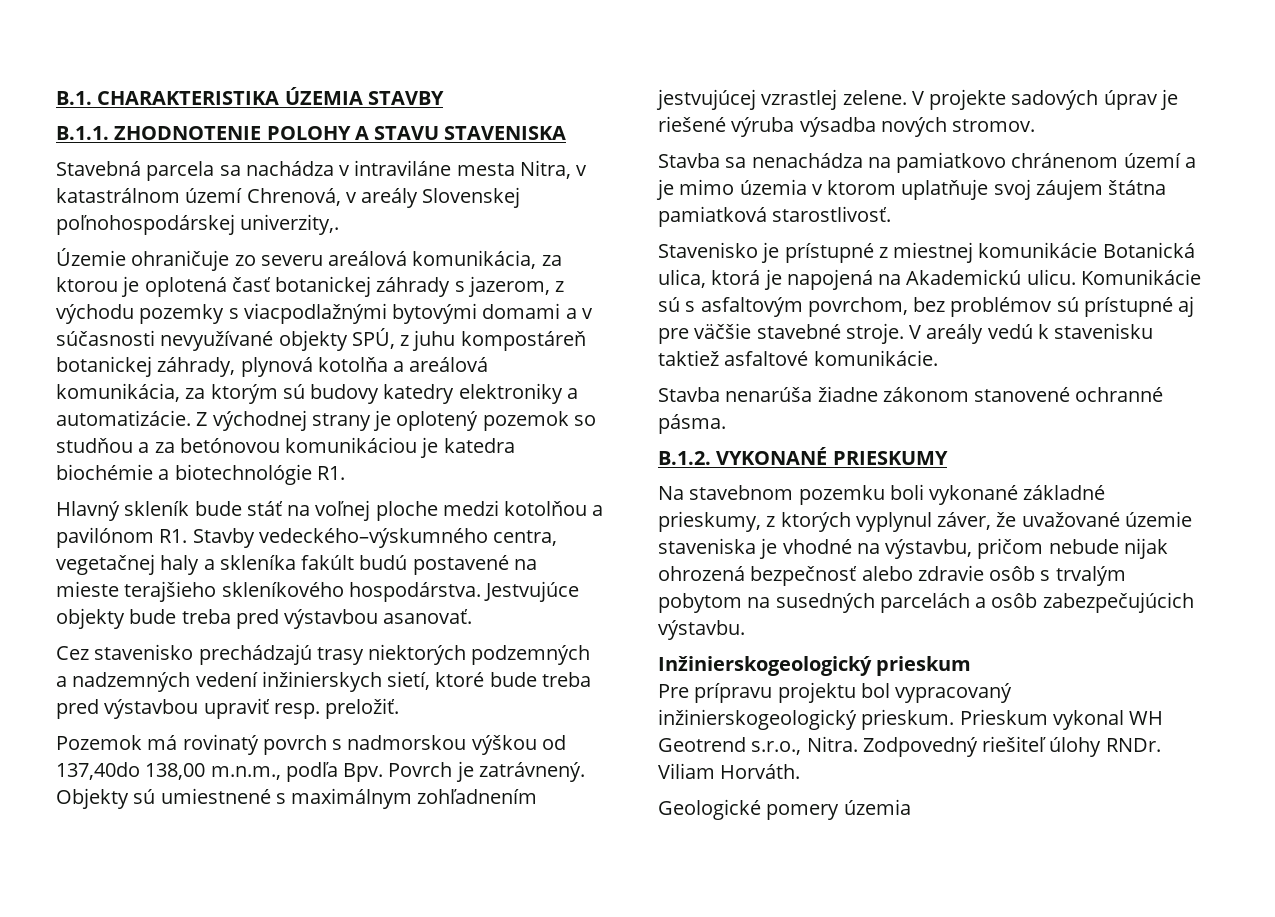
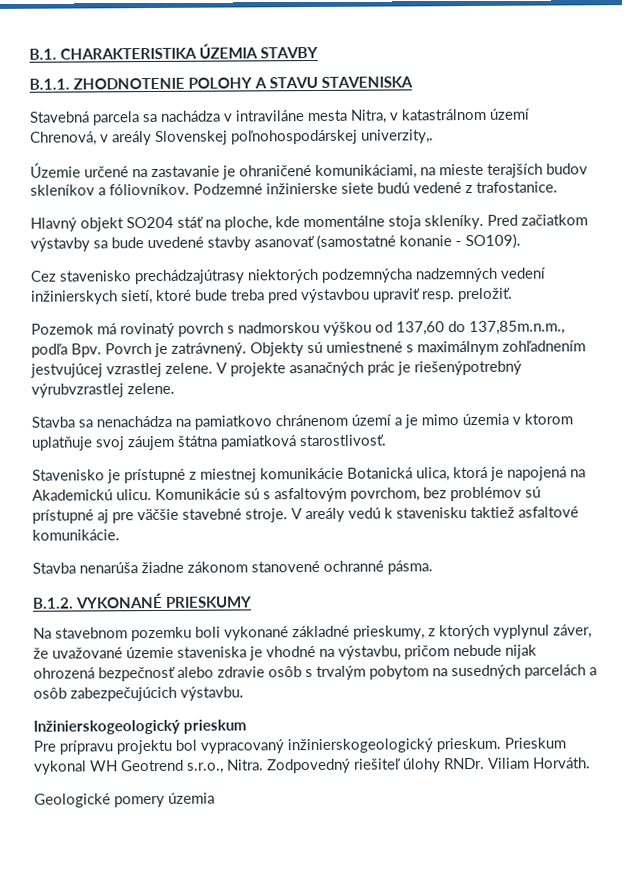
- Územie ohraničuje zo severu areálová komunikácia, za ktorou je oplotená časť botanickej záhrady s jazerom, z východu pozemky s viacpodlažnými bytovými domami a v súčasnosti nevyužívané objekty SPÚ, z juhu kompostáreň botanickej záhrady, plynová kotolňa a areálová komunikácia, za ktorým sú budovy katedry elektroniky a automatizácie. Z východnej strany je oplotený pozemok so studňou a za betónovou komunikáciou je katedra biochémie a biotechnológie R1.
- Hlavný skleník bude stáť na voľnej ploche medzi kotolňou a pavilónom R1. Stavby vedeckého–výskumného centra, vegetačnej haly a skleníka fakúlt budú postavené na mieste terajšieho skleníkového hospodárstva. Jestvujúce objekty bude treba pred výstavbou asanovať.
- Cez stavenisko prechádzajú trasy niektorých podzemných a nadzemných vedení inžinierskych sietí, ktoré bude treba pred výstavbou upraviť resp. preložiť.
+ Územie určené na zastavanie je ohraničené komunikáciami, na mieste terajších budov skleníkov a fóliovníkov. Podzemné inžinierske siete budú vedené z trafostanice.
+ Hlavný objekt SO204 stáť na ploche, kde momentálne stoja skleníky. Pred začiatkom výstavby sa bude uvedené stavby asanovať (samostatné konanie - SO109).
+ Cez stavenisko prechádzajútrasy niektorých podzemnýcha nadzemných vedení inžinierskych sietí, ktoré bude treba pred výstavbou upraviť resp. preložiť.
- Pozemok má rovinatý povrch s nadmorskou výškou od 137,40do 138,00 m.n.m., podľa Bpv. Povrch je zatrávnený.
+ Pozemok má rovinatý povrch s nadmorskou výškou od 137,60 do 137,85m.n.m., podľa Bpv. Povrch je zatrávnený.
- V projekte sadových úprav je riešené výruba výsadba nových stromov.
+ V projekte asanačných prác je riešenýpotrebný výrubvzrastlej zelene.

